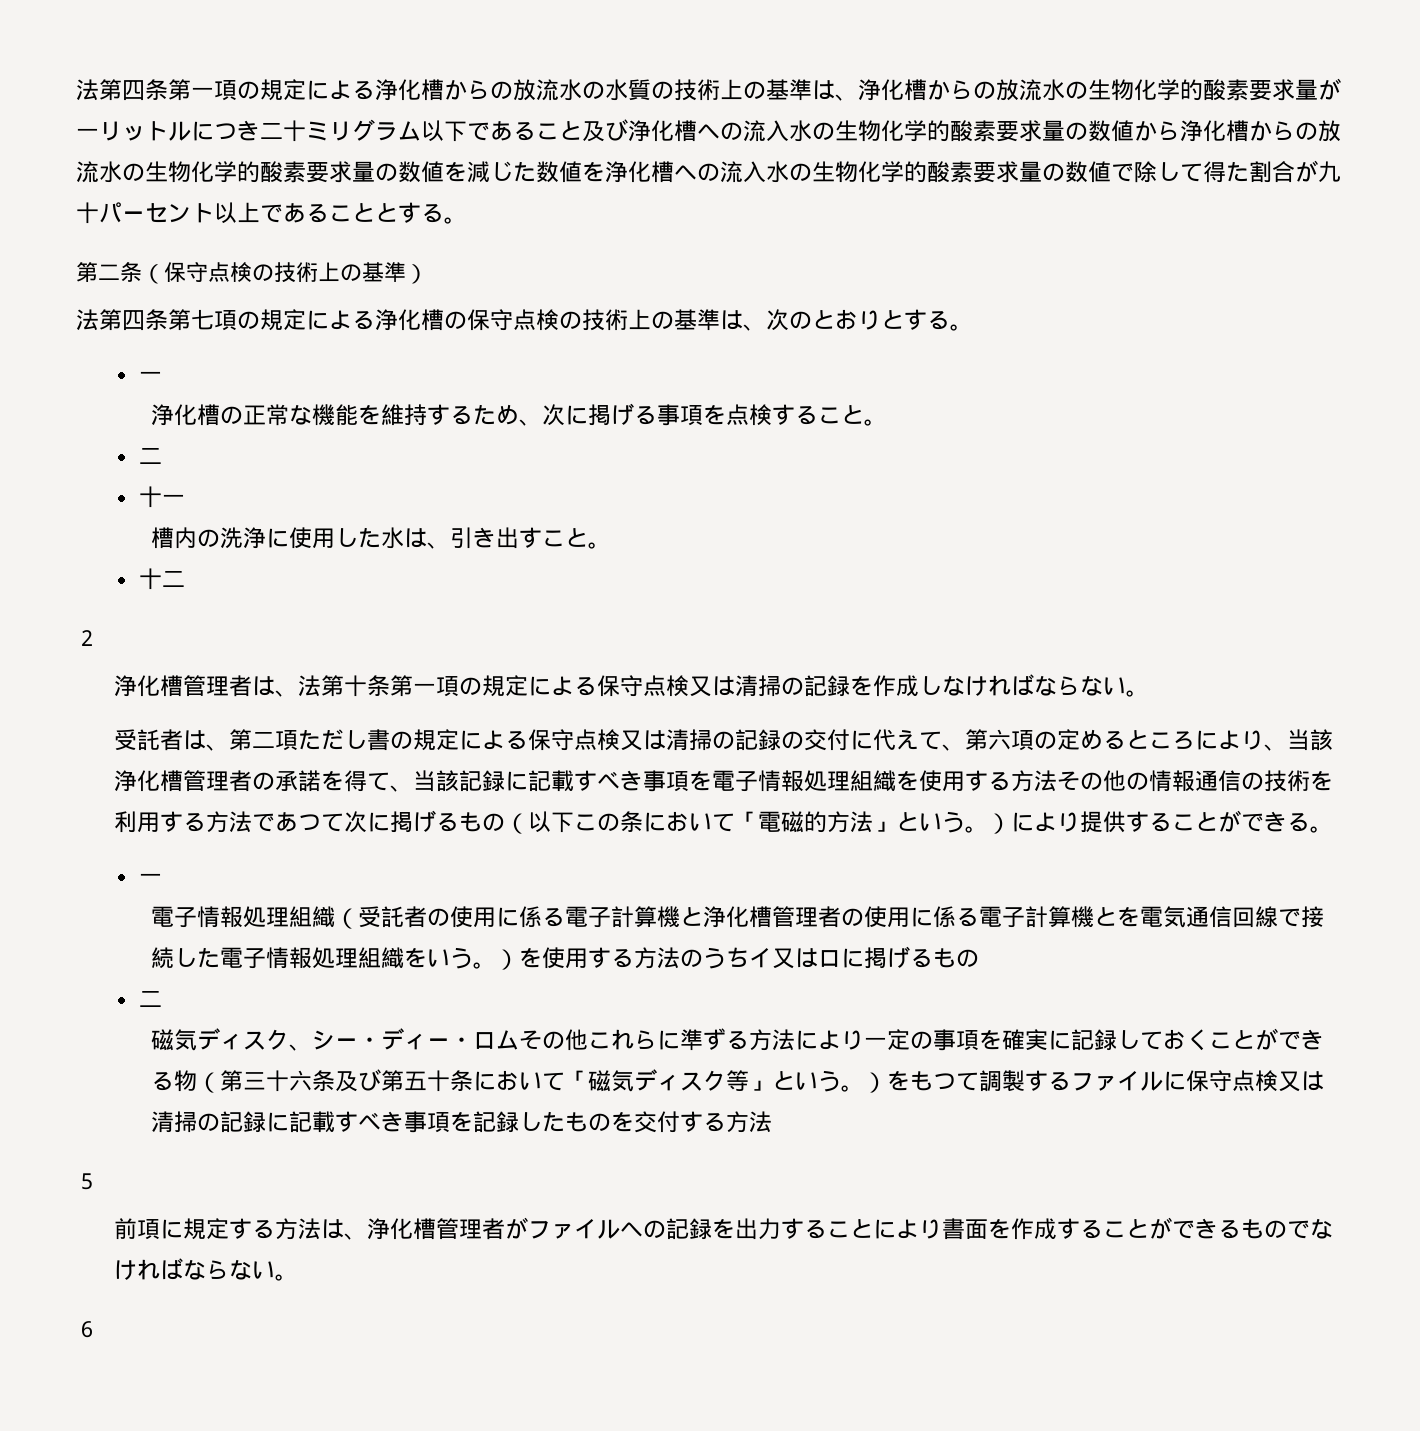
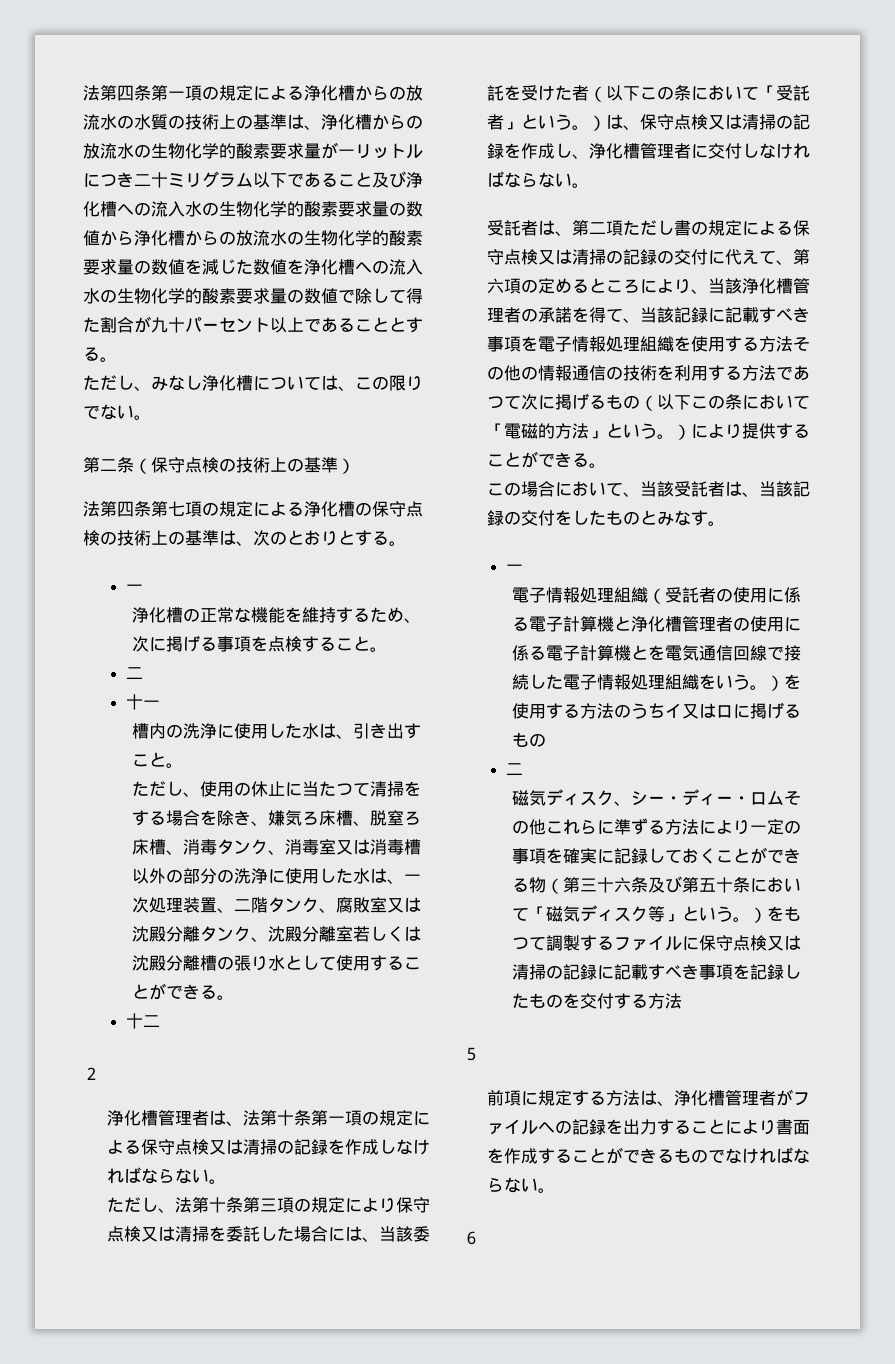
+ ただし、みなし浄化槽については、この限りでない。
+ ただし、使用の休止に当たつて清掃をする場合を除き、嫌気ろ床槽、脱窒ろ床槽、消毒タンク、消毒室又は消毒槽以外の部分の洗浄に使用した水は、一次処理装置、二階タンク、腐敗室又は沈殿分離タンク、沈殿分離室若しくは沈殿分離槽の張り水として使用することができる。
+ ただし、法第十条第三項の規定により保守点検又は清掃を委託した場合には、当該委託を受けた者（以下この条において「受託者」という。）は、保守点検又は清掃の記録を作成し、浄化槽管理者に交付しなければならない。
+ この場合において、当該受託者は、当該記録の交付をしたものとみなす。

